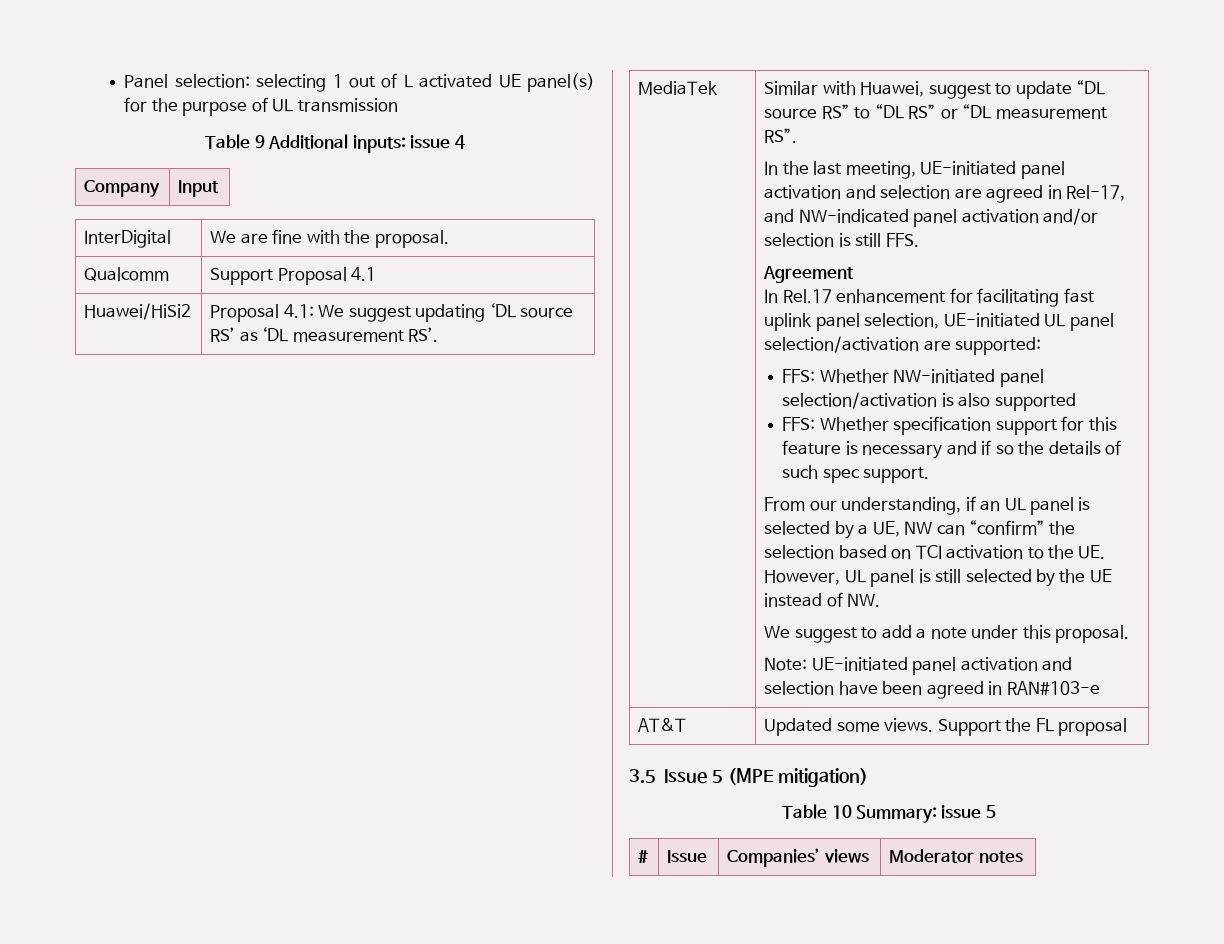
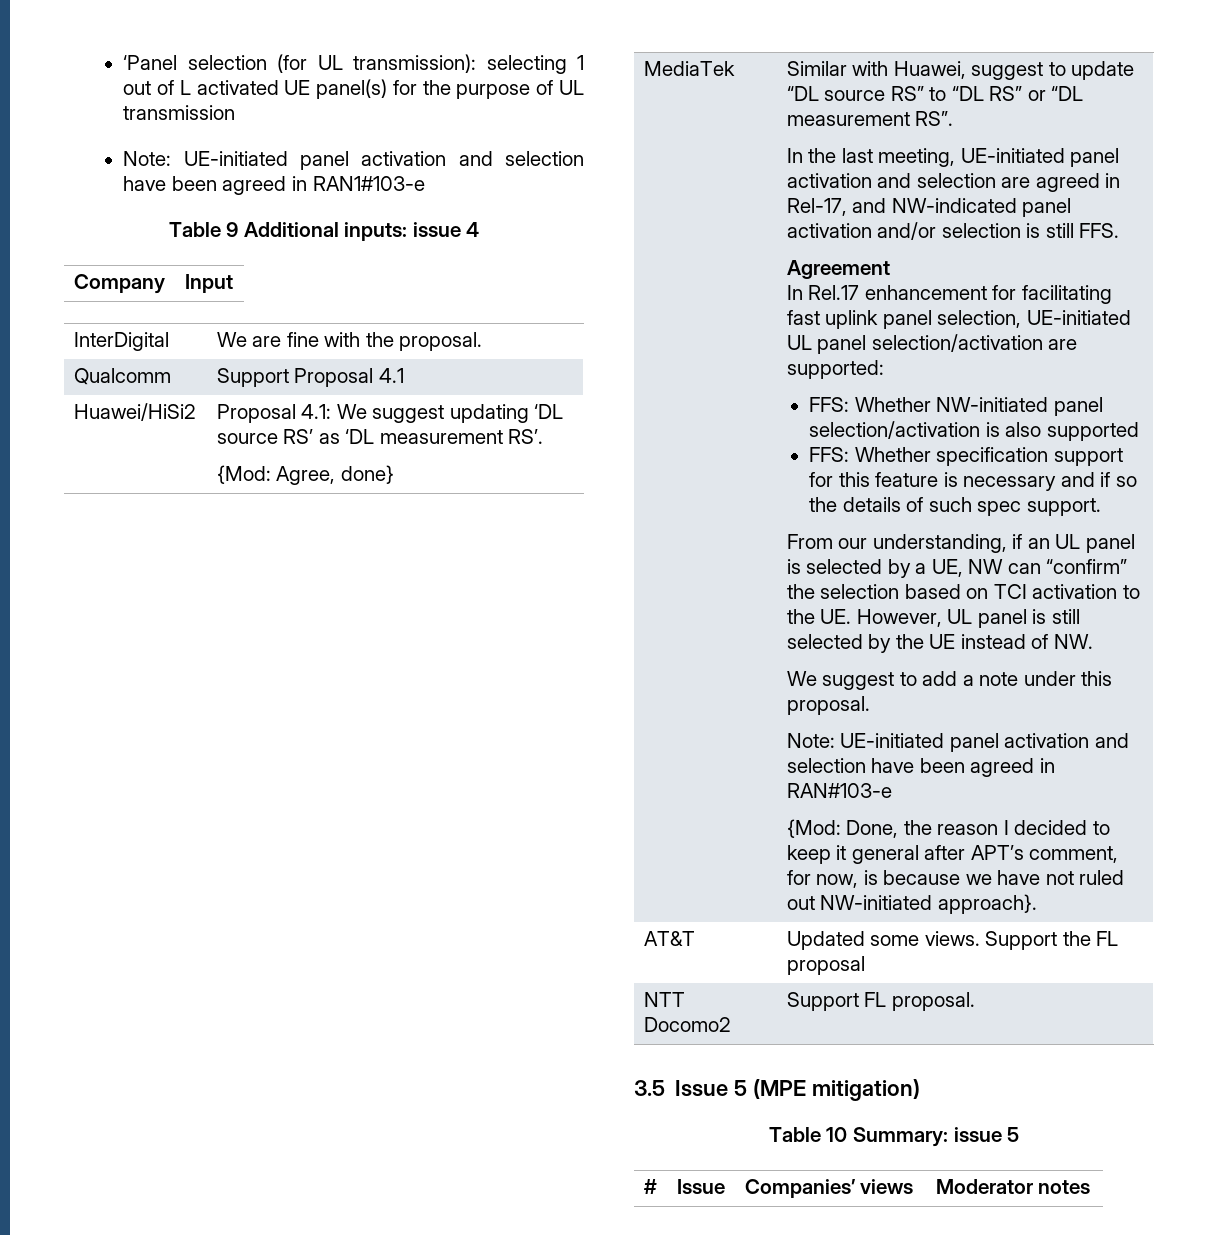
- Panel selection: selecting 1 out of L activated UE panel(s) for the purpose of UL transmission
+ ‘Panel selection (for UL transmission): selecting 1 out of L activated UE panel(s) for the purpose of UL transmission
+ Note: UE-initiated panel activation and selection have been agreed in RAN1#103-e
  Huawei/HiSi2 | Proposal 4.1: We suggest updating ‘DL source RS’ as ‘DL measurement RS’.
+ {Mod: Agree, done}
+ {Mod: Done, the reason I decided to keep it general after APT’s comment, for now, is because we have not ruled out NW-initiated approach}.
+ NTT Docomo2 | Support FL proposal.

